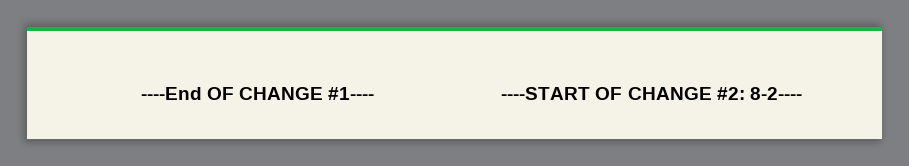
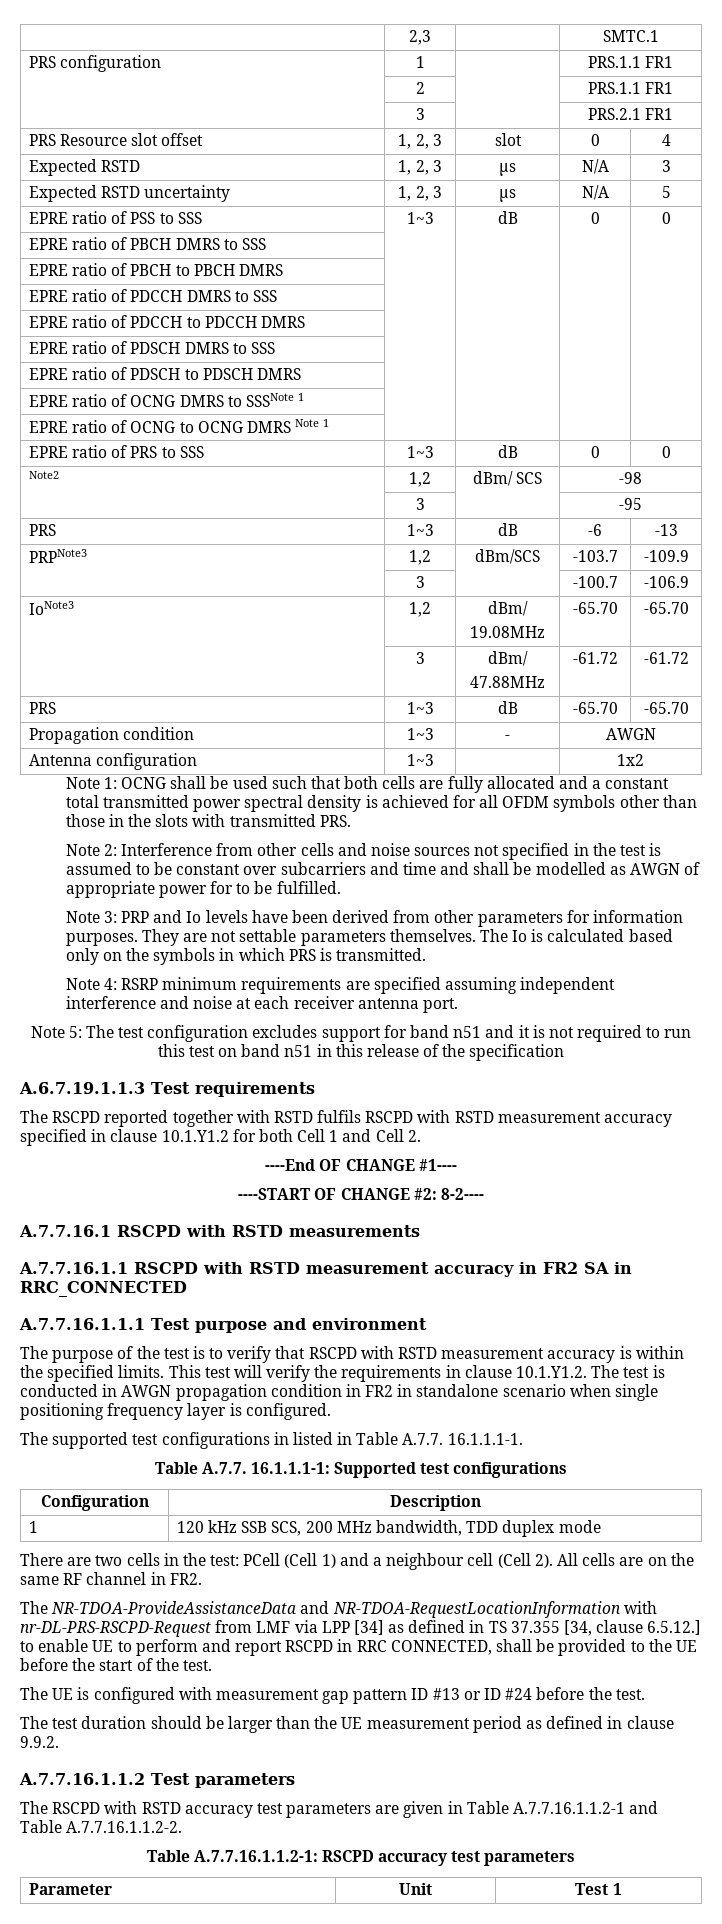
+ | 2,3 | | SMTC.1
+ PRS configuration | 1 | | PRS.1.1 FR1
+ | 2 | | PRS.1.1 FR1
+ | 3 | | PRS.2.1 FR1
+ PRS Resource slot offset | 1, 2, 3 | slot | 0 | 4
+ Expected RSTD | 1, 2, 3 | μs | N/A | 3
+ Expected RSTD uncertainty | 1, 2, 3 | μs | N/A | 5
+ EPRE ratio of PSS to SSS | 1~3 | dB | 0 | 0
+ EPRE ratio of PBCH DMRS to SSS | | | |
+ EPRE ratio of PBCH to PBCH DMRS | | | |
+ EPRE ratio of PDCCH DMRS to SSS | | | |
+ EPRE ratio of PDCCH to PDCCH DMRS | | | |
+ EPRE ratio of PDSCH DMRS to SSS | | | |
+ EPRE ratio of PDSCH to PDSCH DMRS | | | |
+ EPRE ratio of OCNG DMRS to SSSNote 1 | | | |
+ EPRE ratio of OCNG to OCNG DMRS Note 1 | | | |
+ EPRE ratio of PRS to SSS | 1~3 | dB | 0 | 0
+ Note2 | 1,2 | dBm/ SCS | -98
+ | 3 | | -95
+ PRS | 1~3 | dB | -6 | -13
+ PRPNote3 | 1,2 | dBm/SCS | -103.7 | -109.9
+ | 3 | | -100.7 | -106.9
+ IoNote3 | 1,2 | dBm/
+ 19.08MHz | -65.70 | -65.70
+ | 3 | dBm/
+ 47.88MHz | -61.72 | -61.72
+ PRS | 1~3 | dB | -65.70 | -65.70
+ Propagation condition | 1~3 | - | AWGN
+ Antenna configuration | 1~3 | | 1x2
+ Note 1: OCNG shall be used such that both cells are fully allocated and a constant total transmitted power spectral density is achieved for all OFDM symbols other than those in the slots with transmitted PRS.
+ Note 2: Interference from other cells and noise sources not specified in the test is assumed to be constant over subcarriers and time and shall be modelled as AWGN of appropriate power for to be fulfilled.
+ Note 3: PRP and Io levels have been derived from other parameters for information purposes. They are not settable parameters themselves. The Io is calculated based only on the symbols in which PRS is transmitted.
+ Note 4: RSRP minimum requirements are specified assuming independent interference and noise at each receiver antenna port.
+ Note 5: The test configuration excludes support for band n51 and it is not required to run this test on band n51 in this release of the specification
+ A.6.7.19.1.1.3 Test requirements
+ The RSCPD reported together with RSTD fulfils RSCPD with RSTD measurement accuracy specified in clause 10.1.Y1.2 for both Cell 1 and Cell 2.
+ A.7.7.16.1 RSCPD with RSTD measurements
+ A.7.7.16.1.1 RSCPD with RSTD measurement accuracy in FR2 SA in RRC_CONNECTED
+ A.7.7.16.1.1.1 Test purpose and environment
+ The purpose of the test is to verify that RSCPD with RSTD measurement accuracy is within the specified limits. This test will verify the requirements in clause 10.1.Y1.2. The test is conducted in AWGN propagation condition in FR2 in standalone scenario when single positioning frequency layer is configured.
+ The supported test configurations in listed in Table A.7.7. 16.1.1.1-1.
+ Table A.7.7. 16.1.1.1-1: Supported test configurations
+ Configuration | Description
+ 1 | 120 kHz SSB SCS, 200 MHz bandwidth, TDD duplex mode
+ There are two cells in the test: PCell (Cell 1) and a neighbour cell (Cell 2). All cells are on the same RF channel in FR2.
+ The NR-TDOA-ProvideAssistanceData and NR-TDOA-RequestLocationInformation with nr-DL-PRS-RSCPD-Request from LMF via LPP [34] as defined in TS 37.355 [34, clause 6.5.12.] to enable UE to perform and report RSCPD in RRC CONNECTED, shall be provided to the UE before the start of the test.
+ The UE is configured with measurement gap pattern ID #13 or ID #24 before the test.
+ The test duration should be larger than the UE measurement period as defined in clause 9.9.2.
+ A.7.7.16.1.1.2 Test parameters
+ The RSCPD with RSTD accuracy test parameters are given in Table A.7.7.16.1.1.2-1 and Table A.7.7.16.1.1.2-2.
+ Table A.7.7.16.1.1.2-1: RSCPD accuracy test parameters
+ Parameter | Unit | Test 1

